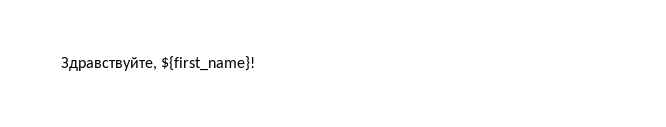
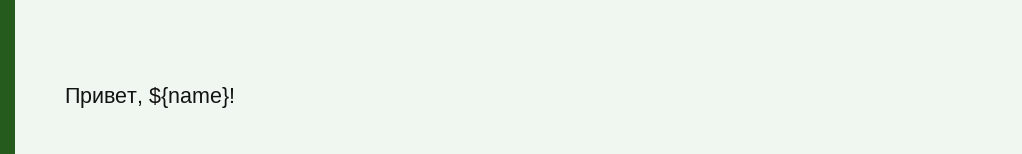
- Здравствуйте, ${first_name}!
+ Привет, ${name}!

